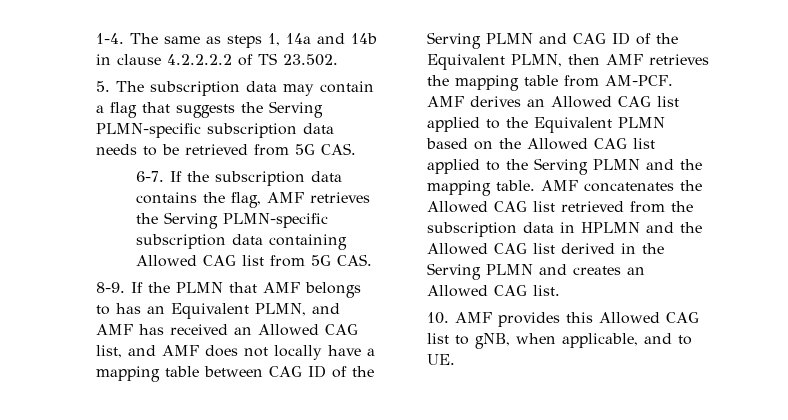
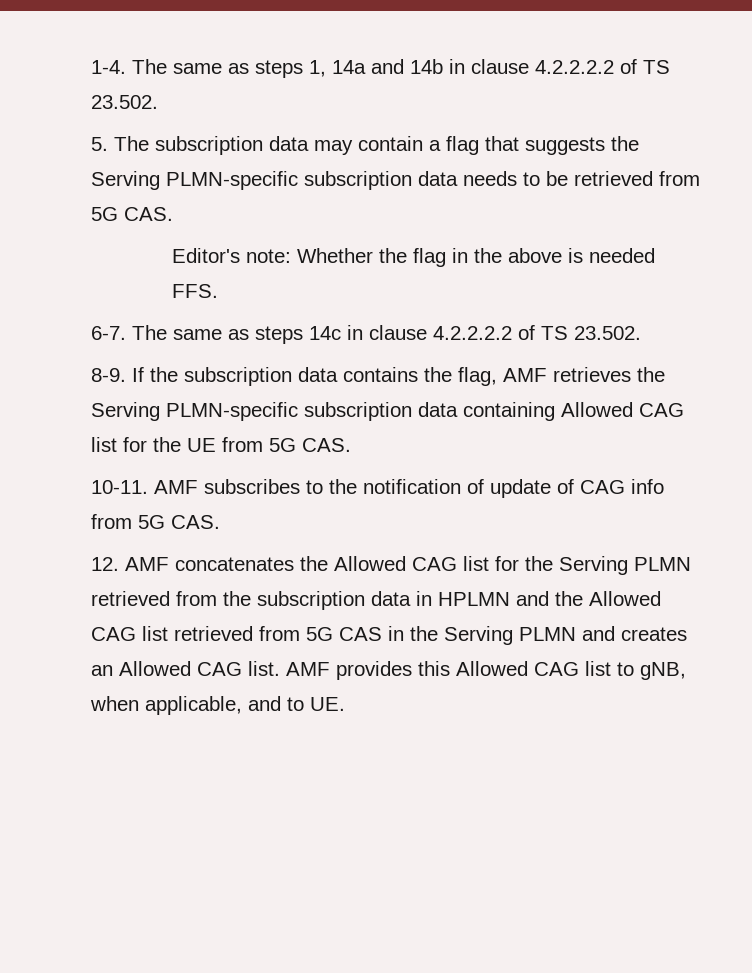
- 6-7.
+ Editor's note: Whether the flag in the above is needed FFS.
+ 6-7. The same as steps 14c in clause 4.2.2.2.2 of TS 23.502.
+ 8-9.
- If the subscription data contains the flag, AMF retrieves the Serving PLMN-specific subscription data containing Allowed CAG list from 5G CAS.
- 8-9. If the PLMN that AMF belongs to has an Equivalent PLMN, and AMF has received an Allowed CAG list, and AMF does not locally have a mapping table between CAG ID of the Serving PLMN and CAG ID of the Equivalent PLMN, then AMF retrieves the mapping table from AM-PCF. AMF derives an Allowed CAG list applied to the Equivalent PLMN based on the Allowed CAG list applied to the Serving PLMN and the mapping table. AMF concatenates the Allowed CAG list retrieved from the subscription data in HPLMN and the Allowed CAG list derived in the Serving PLMN and creates an Allowed CAG list.
- 10. AMF provides this Allowed CAG list to gNB, when applicable, and to UE.
+ If the subscription data contains the flag, AMF retrieves the Serving PLMN-specific subscription data containing Allowed CAG list for the UE from 5G CAS.
+ 10-11. AMF subscribes to the notification of update of CAG info from 5G CAS.
+ 12. AMF concatenates the Allowed CAG list for the Serving PLMN retrieved from the subscription data in HPLMN and the Allowed CAG list retrieved from 5G CAS in the Serving PLMN and creates an Allowed CAG list. AMF provides this Allowed CAG list to gNB, when applicable, and to UE.

